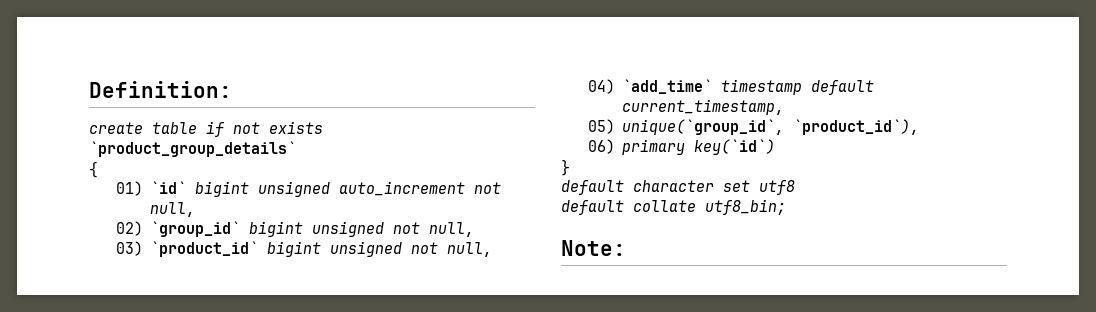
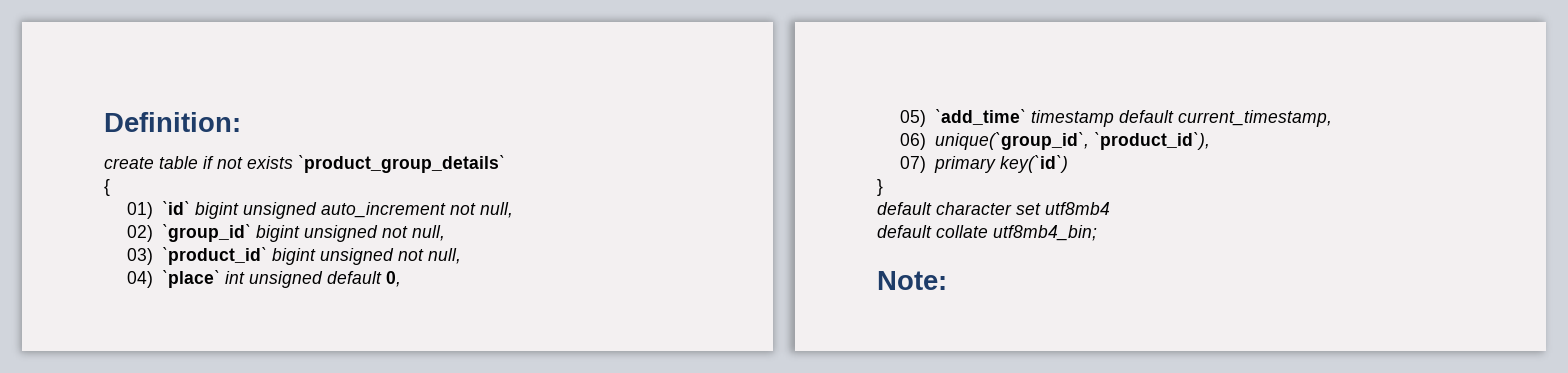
- 04) `add_time` timestamp default current_timestamp,
+ 04) `place` int unsigned default 0,
+ 05) `add_time` timestamp default current_timestamp,
- 05) unique(`group_id`, `product_id`),
+ 06) unique(`group_id`, `product_id`),
- 06) primary key(`id`)
+ 07) primary key(`id`)
- default character set utf8
+ default character set utf8mb4
- default collate utf8_bin;
+ default collate utf8mb4_bin;

